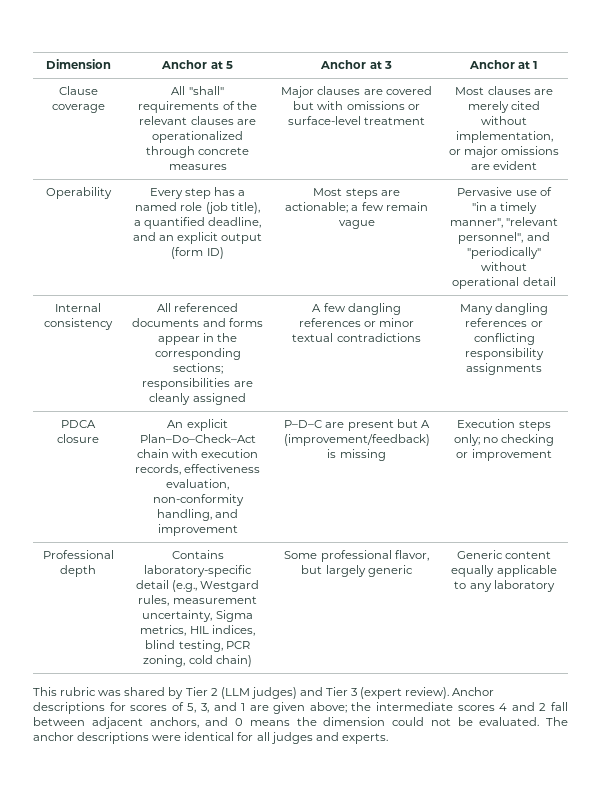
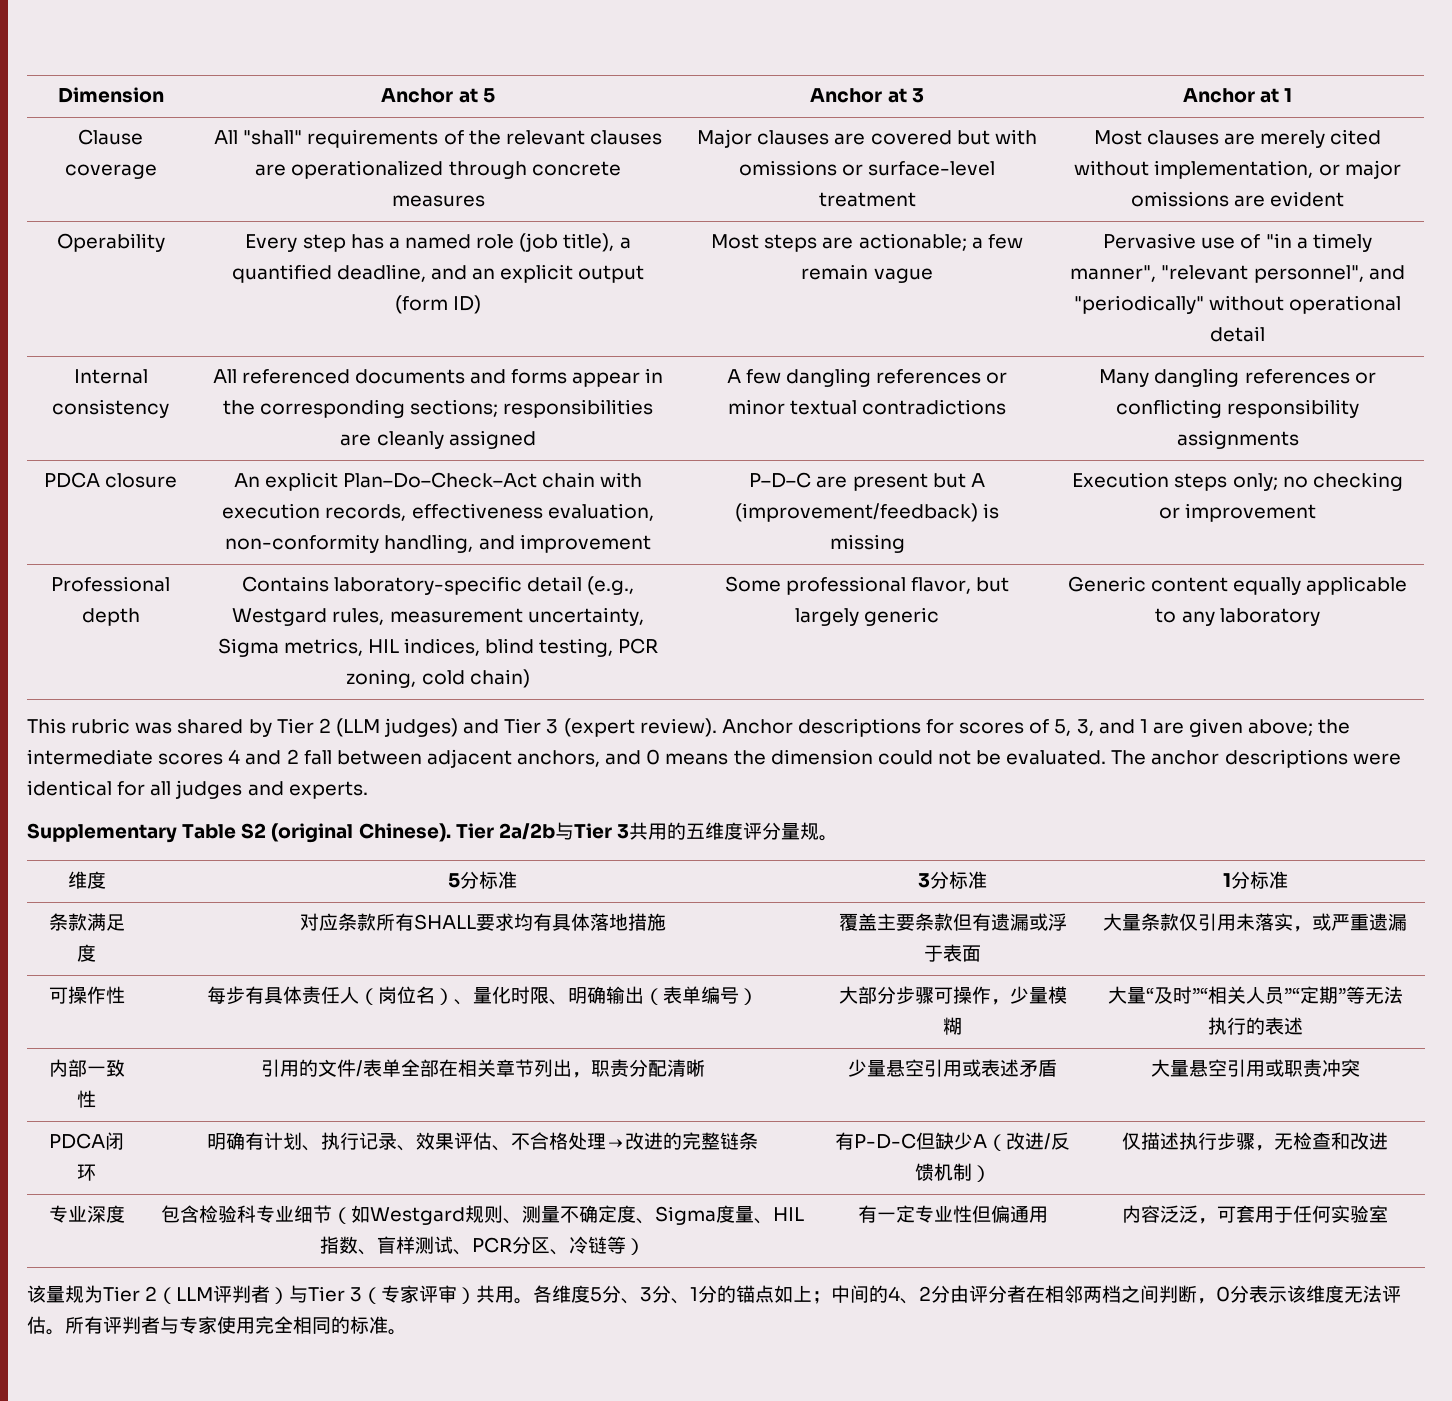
+ Supplementary Table S2 (original Chinese). Tier 2a/2b与Tier 3共用的五维度评分量规。
+ 维度 | 5分标准 | 3分标准 | 1分标准
+ 条款满足度 | 对应条款所有SHALL要求均有具体落地措施 | 覆盖主要条款但有遗漏或浮于表面 | 大量条款仅引用未落实，或严重遗漏
+ 可操作性 | 每步有具体责任人（岗位名）、量化时限、明确输出（表单编号） | 大部分步骤可操作，少量模糊 | 大量“及时”“相关人员”“定期”等无法执行的表述
+ 内部一致性 | 引用的文件/表单全部在相关章节列出，职责分配清晰 | 少量悬空引用或表述矛盾 | 大量悬空引用或职责冲突
+ PDCA闭环 | 明确有计划、执行记录、效果评估、不合格处理→改进的完整链条 | 有P-D-C但缺少A（改进/反馈机制） | 仅描述执行步骤，无检查和改进
+ 专业深度 | 包含检验科专业细节（如Westgard规则、测量不确定度、Sigma度量、HIL指数、盲样测试、PCR分区、冷链等） | 有一定专业性但偏通用 | 内容泛泛，可套用于任何实验室
+ 该量规为Tier 2（LLM评判者）与Tier 3（专家评审）共用。各维度5分、3分、1分的锚点如上；中间的4、2分由评分者在相邻两档之间判断，0分表示该维度无法评估。所有评判者与专家使用完全相同的标准。

